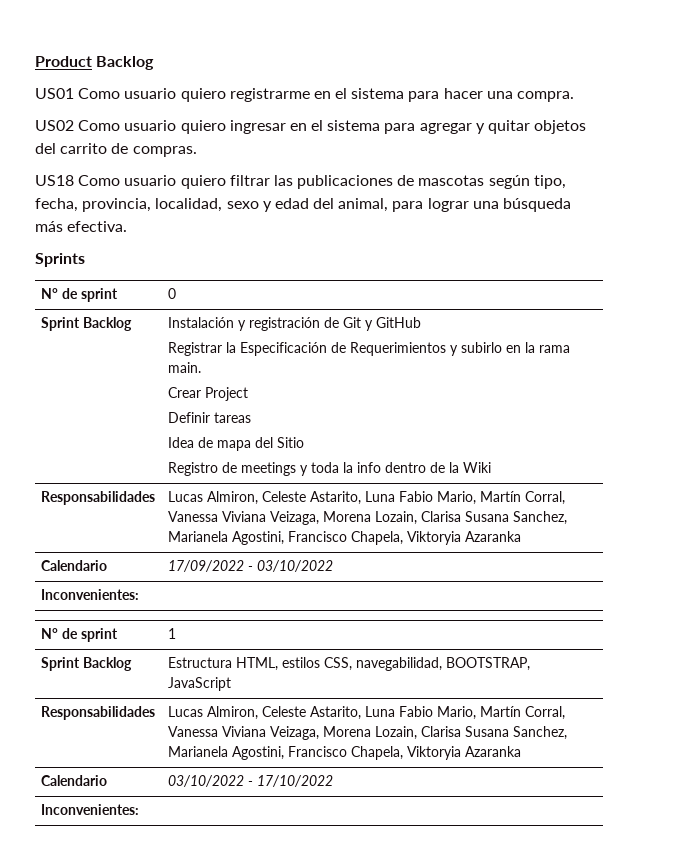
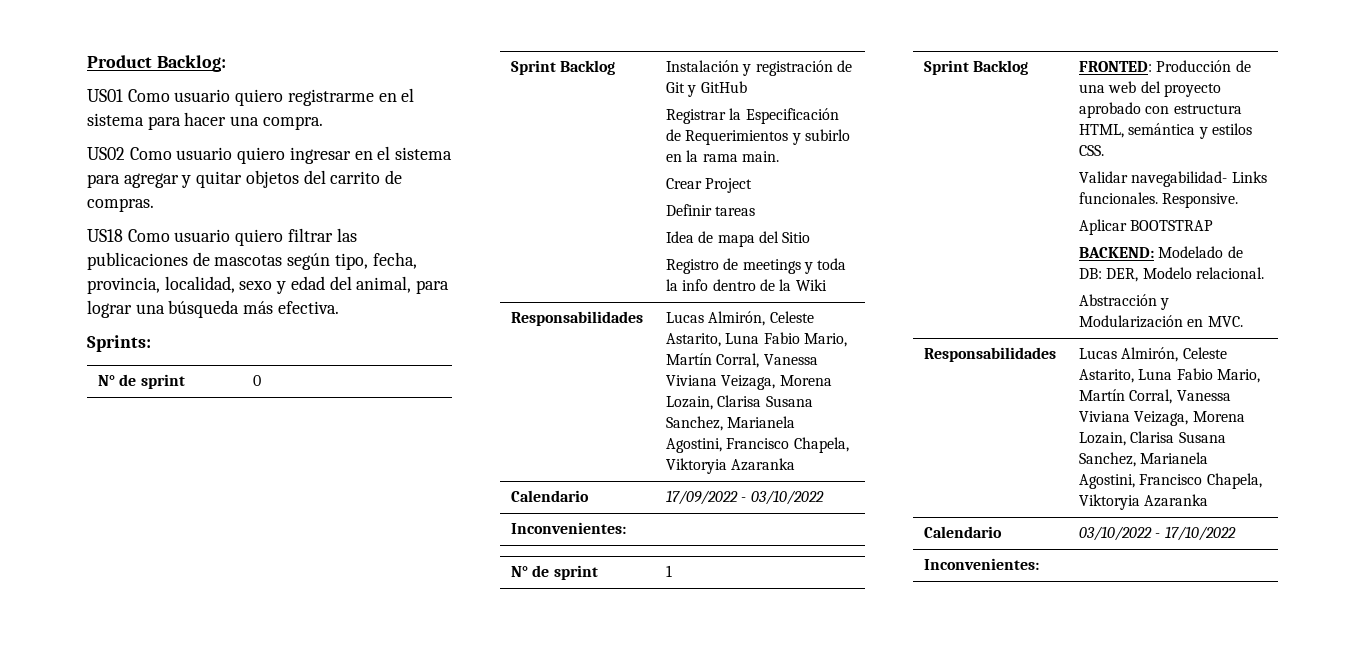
- Product Backlog
+ Product Backlog:
- Sprints
+ Sprints:
  Sprint Backlog | Instalación y registración de Git y GitHub
  Registrar la Especificación de Requerimientos y subirlo en la rama main.
  Crear Project
  Definir tareas
  Idea de mapa del Sitio
  Registro de meetings y toda la info dentro de la Wiki
- Responsabilidades | Lucas Almiron, Celeste Astarito, Luna Fabio Mario, Martín Corral, Vanessa Viviana Veizaga, Morena Lozain, Clarisa Susana Sanchez, Marianela Agostini, Francisco Chapela, Viktoryia Azaranka
+ Responsabilidades | Lucas Almirón, Celeste Astarito, Luna Fabio Mario, Martín Corral, Vanessa Viviana Veizaga, Morena Lozain, Clarisa Susana Sanchez, Marianela Agostini, Francisco Chapela, Viktoryia Azaranka
- Sprint Backlog | Estructura HTML, estilos CSS, navegabilidad, BOOTSTRAP, JavaScript
- Responsabilidades | Lucas Almiron, Celeste Astarito, Luna Fabio Mario, Martín Corral, Vanessa Viviana Veizaga, Morena Lozain, Clarisa Susana Sanchez, Marianela Agostini, Francisco Chapela, Viktoryia Azaranka
+ Sprint Backlog | FRONTED: Producción de una web del proyecto aprobado con estructura HTML, semántica y estilos CSS.
+ Validar navegabilidad- Links funcionales. Responsive.
+ Aplicar BOOTSTRAP
+ BACKEND: Modelado de DB: DER, Modelo relacional.
+ Abstracción y Modularización en MVC.
+ Responsabilidades | Lucas Almirón, Celeste Astarito, Luna Fabio Mario, Martín Corral, Vanessa Viviana Veizaga, Morena Lozain, Clarisa Susana Sanchez, Marianela Agostini, Francisco Chapela, Viktoryia Azaranka

